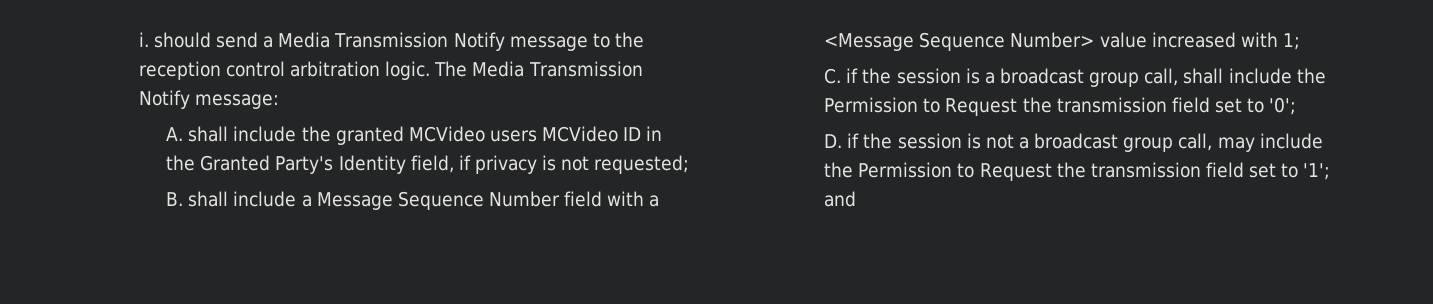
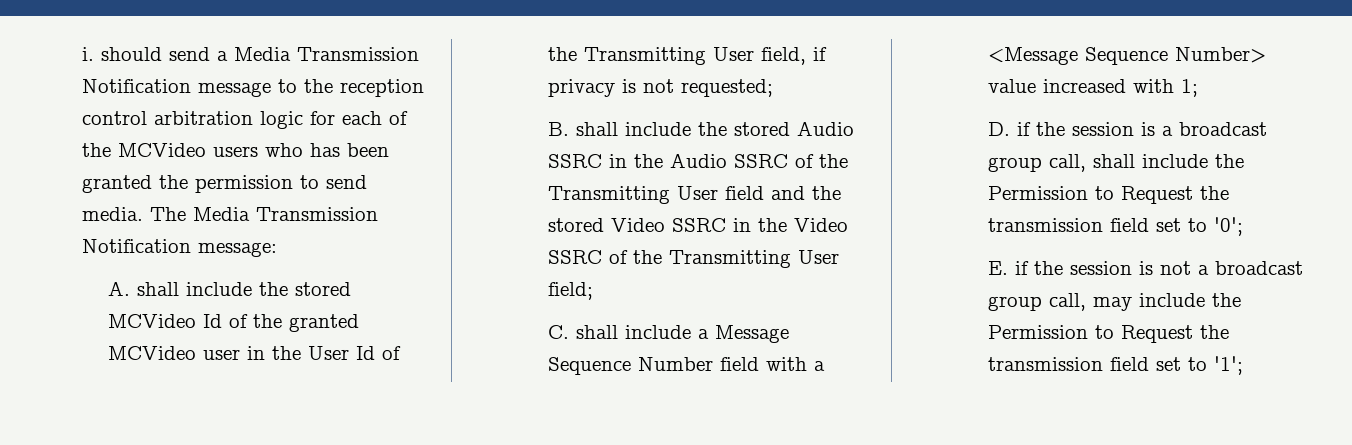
- i. should send a Media Transmission Notify message to the reception control arbitration logic.
+ i. should send a Media Transmission Notification message to the reception control arbitration logic for each of the MCVideo users who has been granted the permission to send media.
- The Media Transmission Notify message:
+ The Media Transmission Notification message:
- A. shall include the granted MCVideo users MCVideo ID in the Granted Party's Identity field, if privacy is not requested;
+ A. shall include the stored MCVideo Id of the granted MCVideo user in the User Id of the Transmitting User field, if privacy is not requested;
- B. shall include a Message Sequence Number field with a <Message Sequence Number> value increased with 1;
+ B. shall include the stored Audio SSRC in the Audio SSRC of the Transmitting User field and the stored Video SSRC in the Video SSRC of the Transmitting User field;
+ C. shall include a Message Sequence Number field with a <Message Sequence Number> value increased with 1;
- C. if the session is a broadcast group call, shall include the Permission to Request the transmission field set to '0';
+ D. if the session is a broadcast group call, shall include the Permission to Request the transmission field set to '0';
- D. if the session is not a broadcast group call, may include the Permission to Request the transmission field set to '1'; and
+ E. if the session is not a broadcast group call, may include the Permission to Request the transmission field set to '1';

